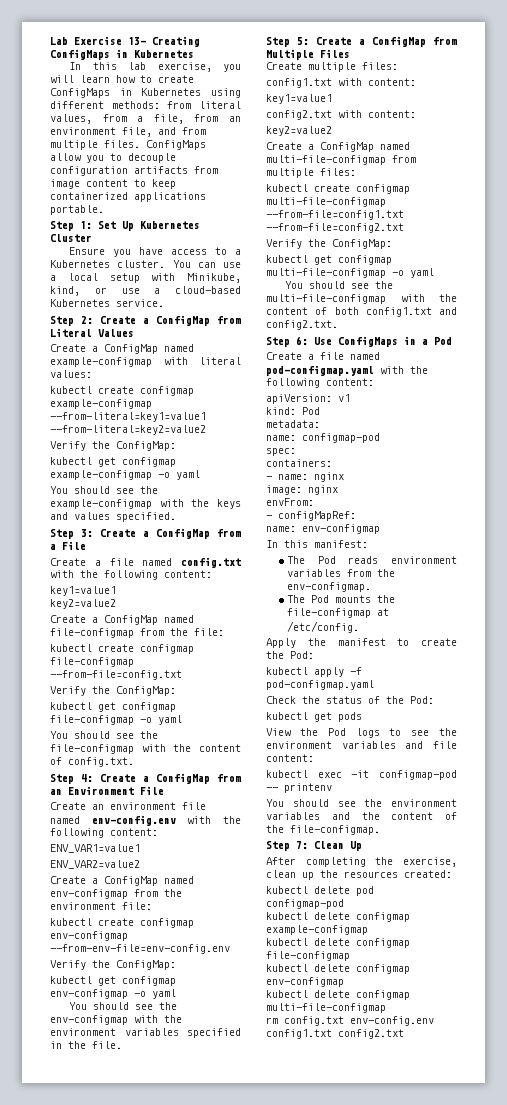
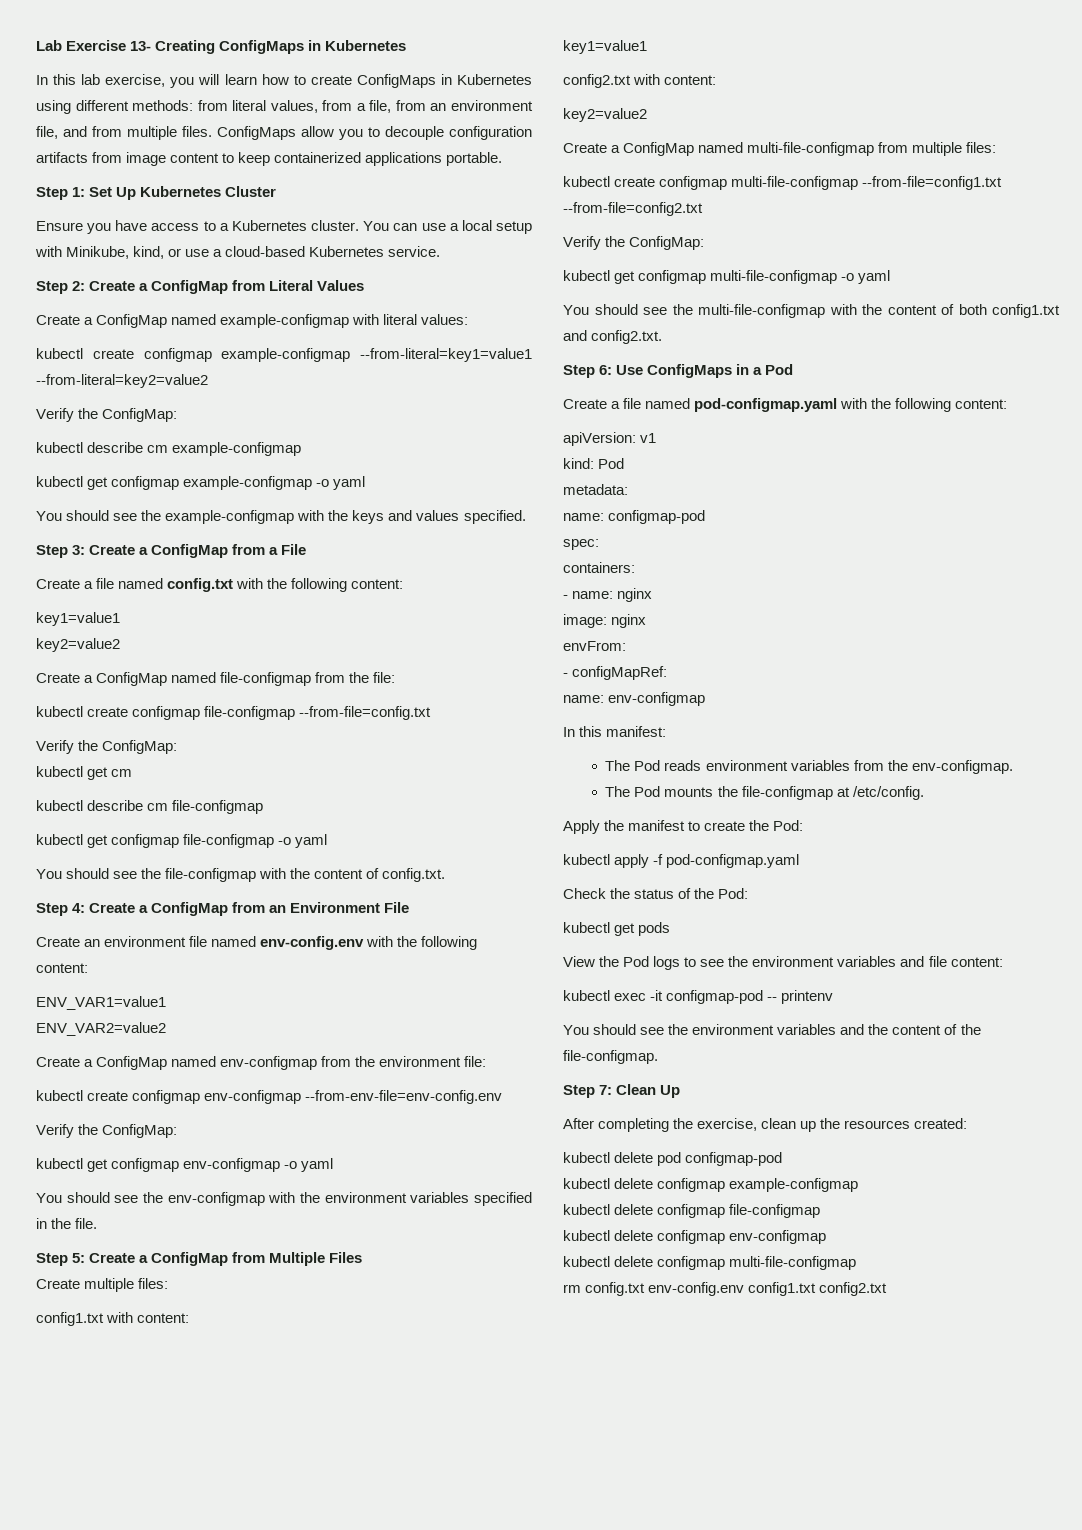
+ kubectl describe cm example-configmap
+ kubectl get cm
+ kubectl describe cm file-configmap

